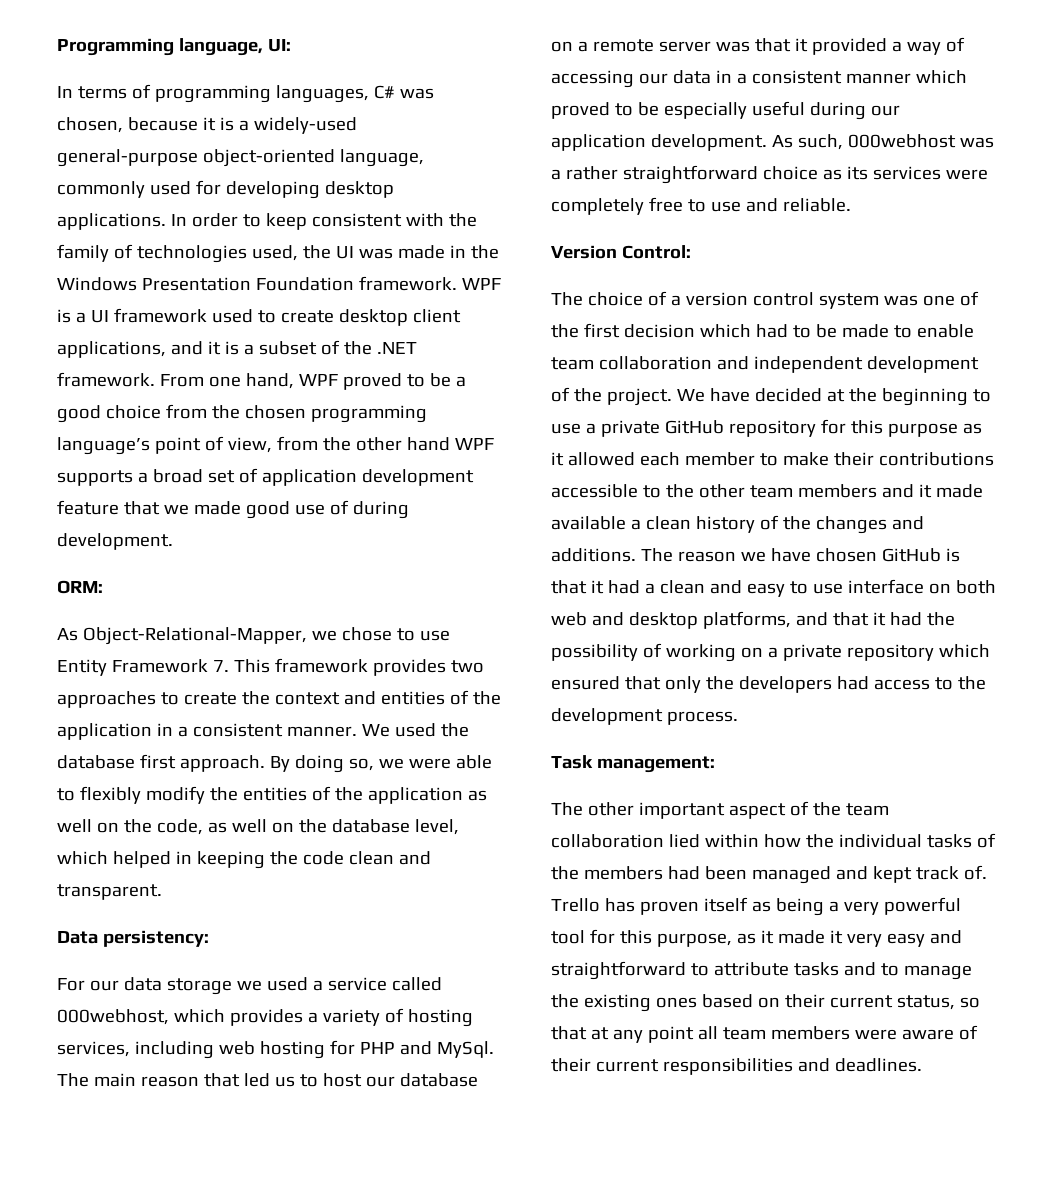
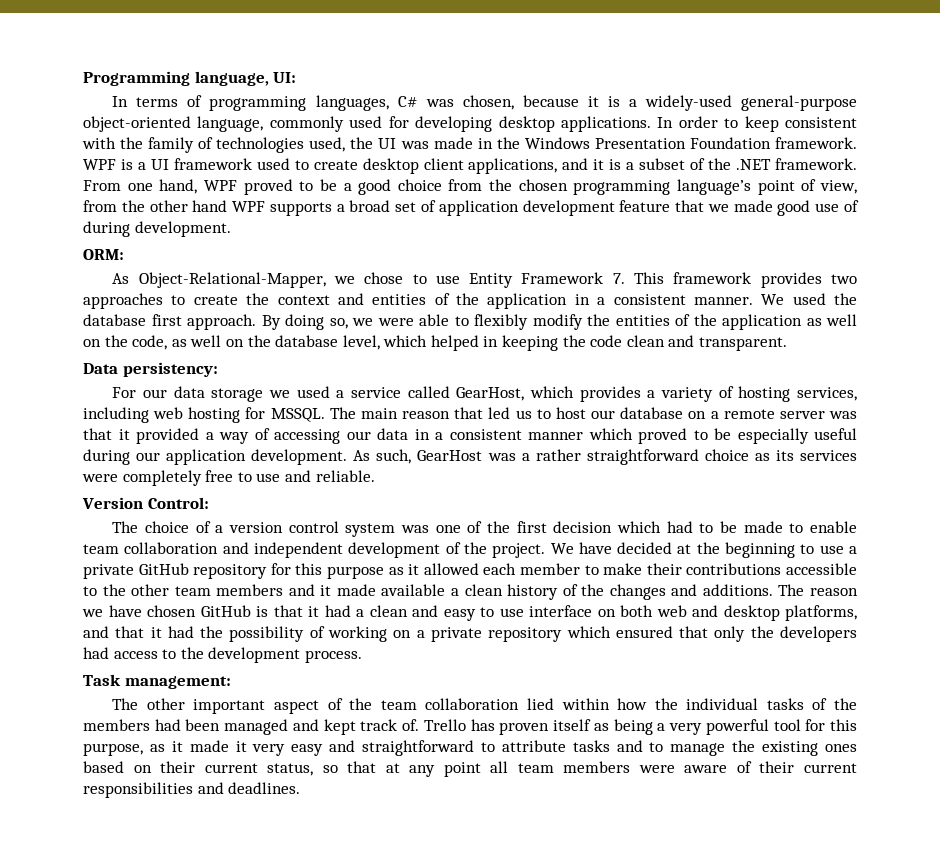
- For our data storage we used a service called 000webhost, which provides a variety of hosting services, including web hosting for PHP and MySql.
+ For our data storage we used a service called GearHost, which provides a variety of hosting services, including web hosting for MSSQL.
- As such, 000webhost was a rather straightforward choice as its services were completely free to use and reliable.
+ As such, GearHost was a rather straightforward choice as its services were completely free to use and reliable.

